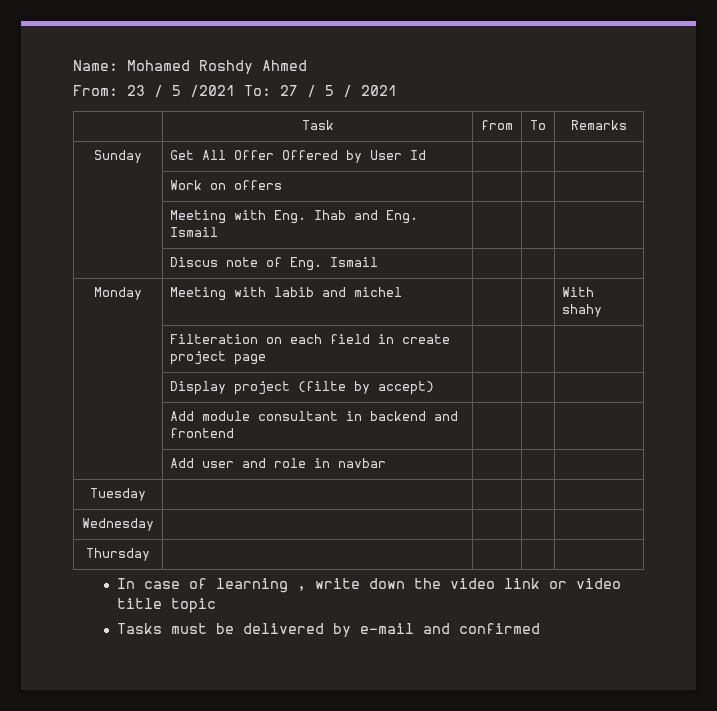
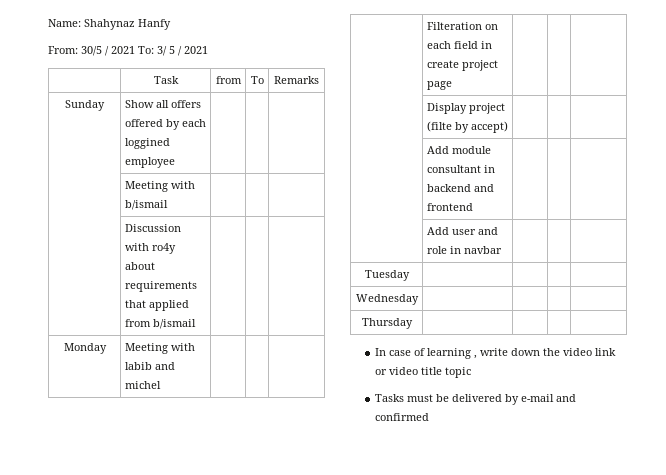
- Name: Mohamed Roshdy Ahmed
- From: 23 / 5 /2021 To: 27 / 5 / 2021
+ Name: Shahynaz Hanfy
+ From: 30/5 / 2021 To: 3/ 5 / 2021
- Sunday | Get All Offer Offered by User Id | | |
- | Work on offers | | |
- | Meeting with Eng. Ihab and Eng. Ismail | | |
- | Discus note of Eng. Ismail | | |
+ Sunday | Show all offers offered by each loggined employee | | |
+ | Meeting with b/ismail | | |
+ | Discussion with ro4y about requirements that applied from b/ismail | | |
- Monday | Meeting with labib and michel | | | With shahy
+ Monday | Meeting with labib and michel | | |

